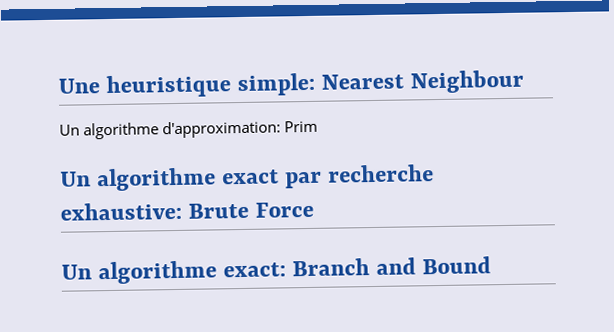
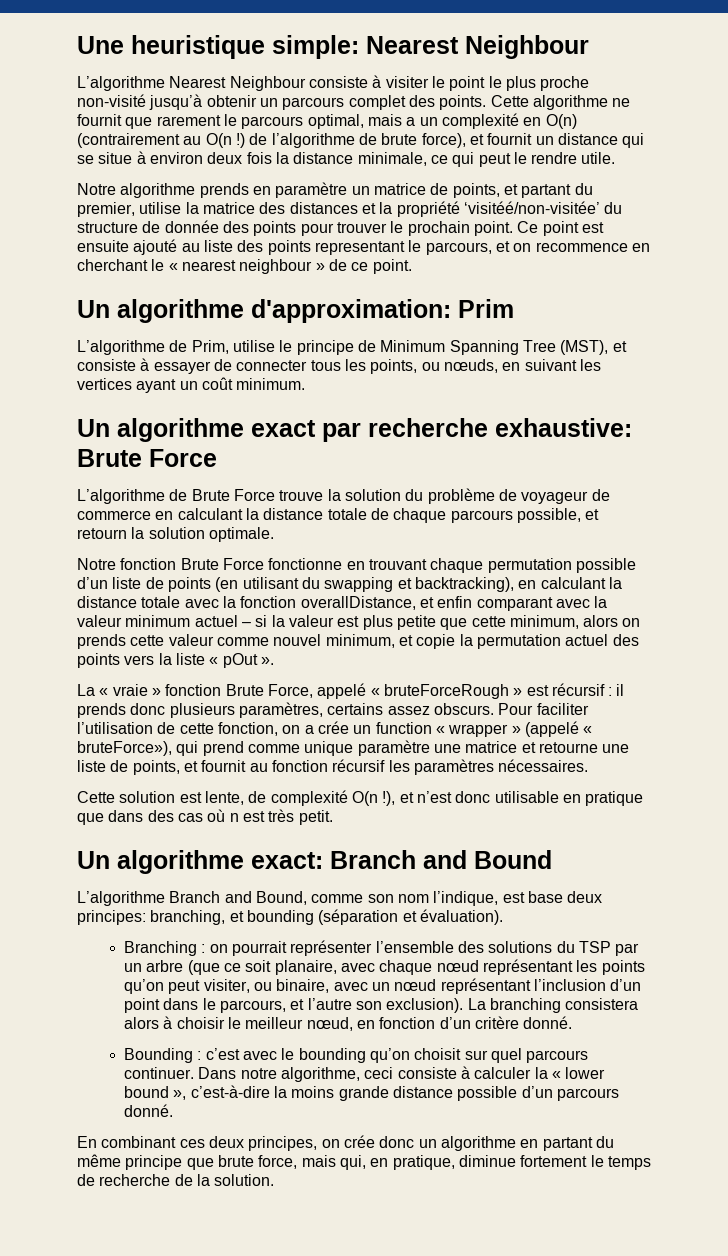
+ L’algorithme Nearest Neighbour consiste à visiter le point le plus proche non-visité jusqu’à obtenir un parcours complet des points. Cette algorithme ne fournit que rarement le parcours optimal, mais a un complexité en O(n) (contrairement au O(n !) de l’algorithme de brute force), et fournit un distance qui se situe à environ deux fois la distance minimale, ce qui peut le rendre utile.
+ Notre algorithme prends en paramètre un matrice de points, et partant du premier, utilise la matrice des distances et la propriété ‘visitéé/non-visitée’ du structure de donnée des points pour trouver le prochain point. Ce point est ensuite ajouté au liste des points representant le parcours, et on recommence en cherchant le « nearest neighbour » de ce point.
  Un algorithme d'approximation: Prim
+ L’algorithme de Prim, utilise le principe de Minimum Spanning Tree (MST), et consiste à essayer de connecter tous les points, ou nœuds, en suivant les vertices ayant un coût minimum.
+ L’algorithme de Brute Force trouve la solution du problème de voyageur de commerce en calculant la distance totale de chaque parcours possible, et retourn la solution optimale.
+ Notre fonction Brute Force fonctionne en trouvant chaque permutation possible d’un liste de points (en utilisant du swapping et backtracking), en calculant la distance totale avec la fonction overallDistance, et enfin comparant avec la valeur minimum actuel – si la valeur est plus petite que cette minimum, alors on prends cette valeur comme nouvel minimum, et copie la permutation actuel des points vers la liste « pOut ».
+ La « vraie » fonction Brute Force, appelé « bruteForceRough » est récursif : il prends donc plusieurs paramètres, certains assez obscurs. Pour faciliter l’utilisation de cette fonction, on a crée un function « wrapper » (appelé « bruteForce»), qui prend comme unique paramètre une matrice et retourne une liste de points, et fournit au fonction récursif les paramètres nécessaires.
+ Cette solution est lente, de complexité O(n !), et n’est donc utilisable en pratique que dans des cas où n est très petit.
+ L’algorithme Branch and Bound, comme son nom l’indique, est base deux principes: branching, et bounding (séparation et évaluation).
+ Branching : on pourrait représenter l’ensemble des solutions du TSP par un arbre (que ce soit planaire, avec chaque nœud représentant les points qu’on peut visiter, ou binaire, avec un nœud représentant l’inclusion d’un point dans le parcours, et l’autre son exclusion). La branching consistera alors à choisir le meilleur nœud, en fonction d’un critère donné.
+ Bounding : c’est avec le bounding qu’on choisit sur quel parcours continuer. Dans notre algorithme, ceci consiste à calculer la « lower bound », c’est-à-dire la moins grande distance possible d’un parcours donné.
+ En combinant ces deux principes, on crée donc un algorithme en partant du même principe que brute force, mais qui, en pratique, diminue fortement le temps de recherche de la solution.

